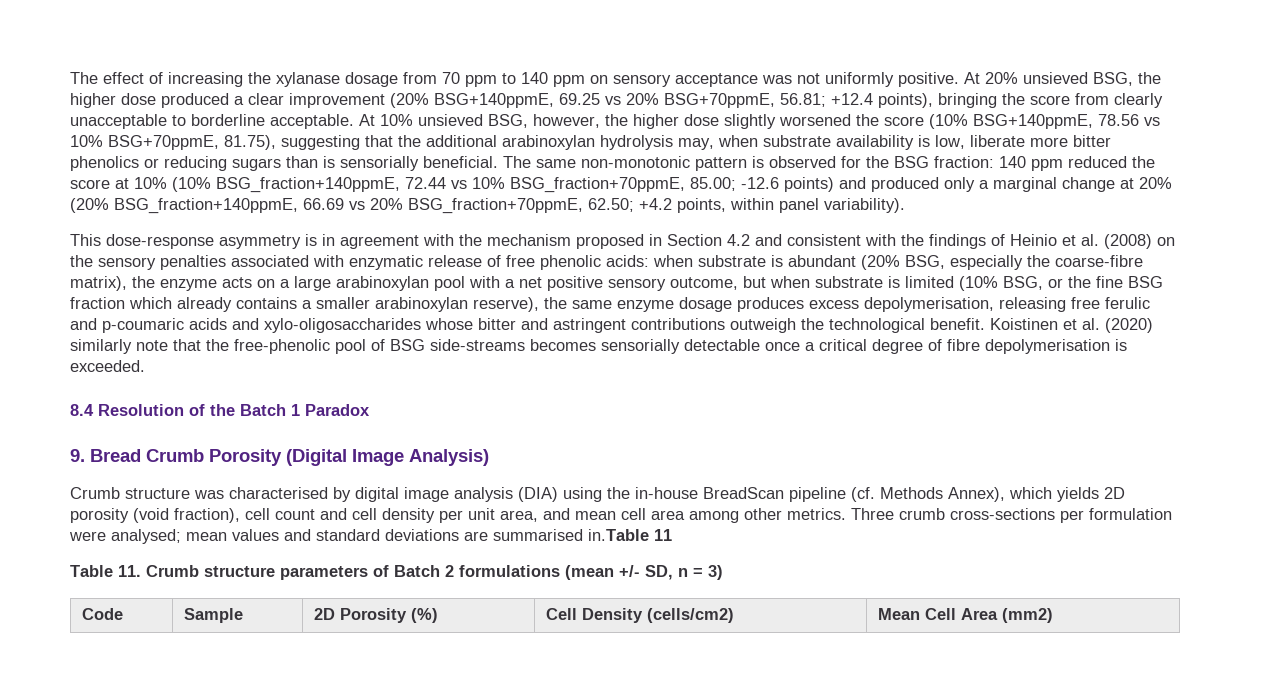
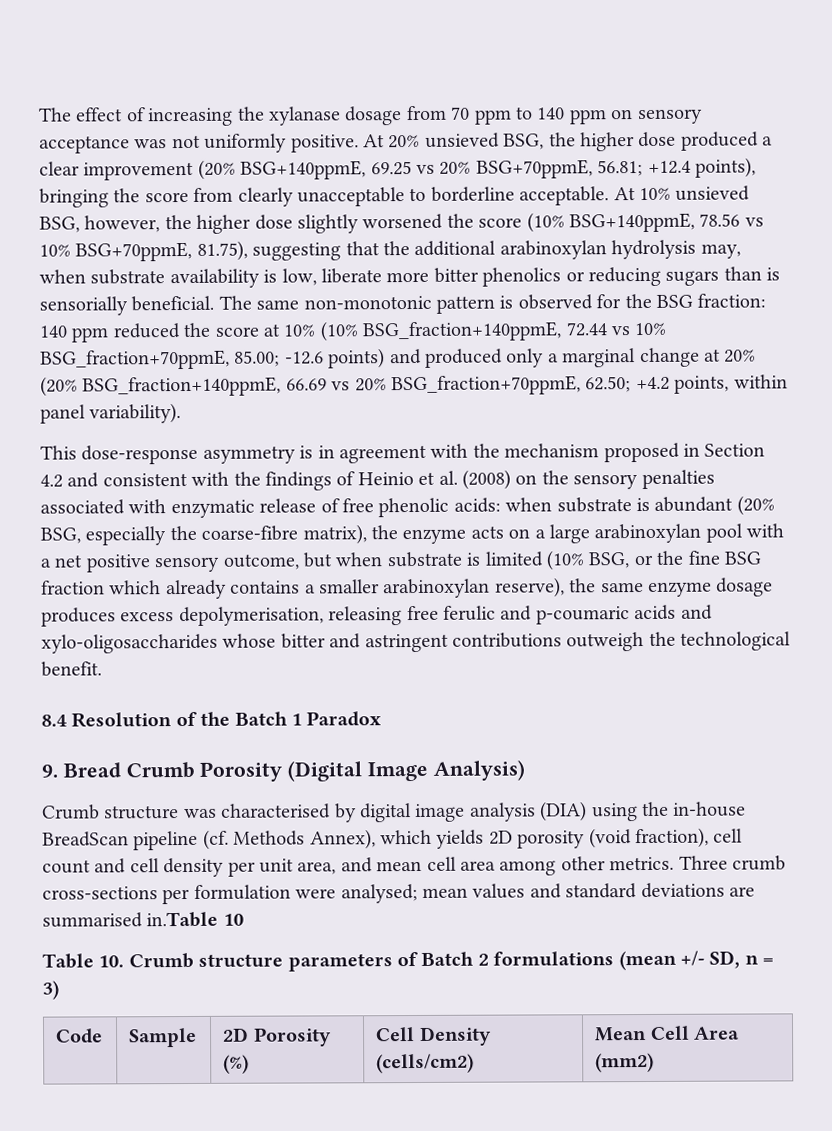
- Koistinen et al. (2020) similarly note that the free-phenolic pool of BSG side-streams becomes sensorially detectable once a critical degree of fibre depolymerisation is exceeded.
- Three crumb cross-sections per formulation were analysed; mean values and standard deviations are summarised in.Table 11
+ Three crumb cross-sections per formulation were analysed; mean values and standard deviations are summarised in.Table 10
- Table 11. Crumb structure parameters of Batch 2 formulations (mean +/- SD, n = 3)
+ Table 10. Crumb structure parameters of Batch 2 formulations (mean +/- SD, n = 3)

